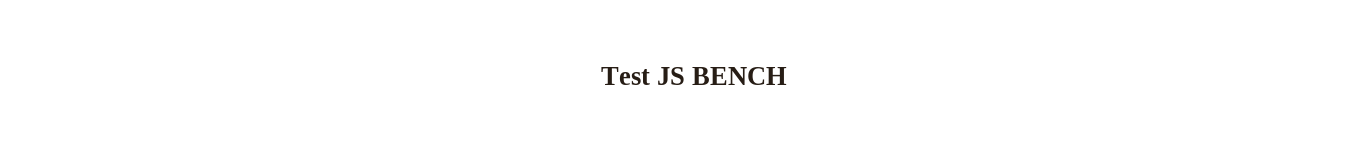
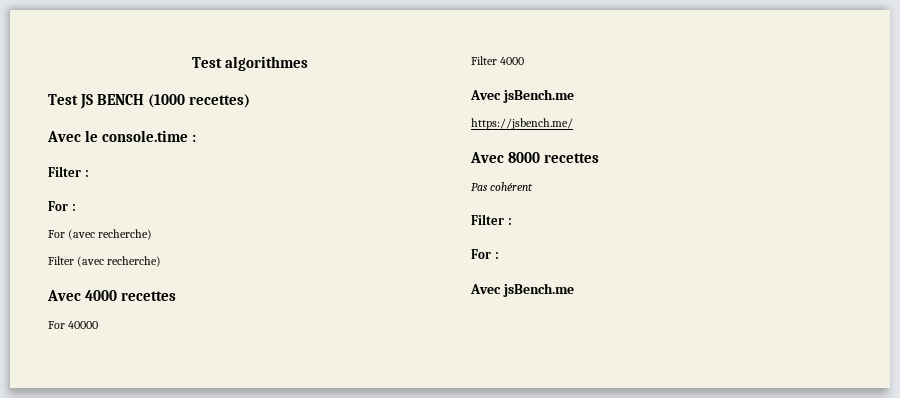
- Test JS BENCH
+ Test algorithmes
+ Test JS BENCH (1000 recettes)
+ Avec le console.time :
+ Filter :
+ For :
+ For (avec recherche)
+ Filter (avec recherche)
+ Avec 4000 recettes
+ For 40000
+ Filter 4000
+ Avec jsBench.me
+ https://jsbench.me/
+ Avec 8000 recettes
+ Pas cohérent
+ Filter :
+ For :
+ Avec jsBench.me

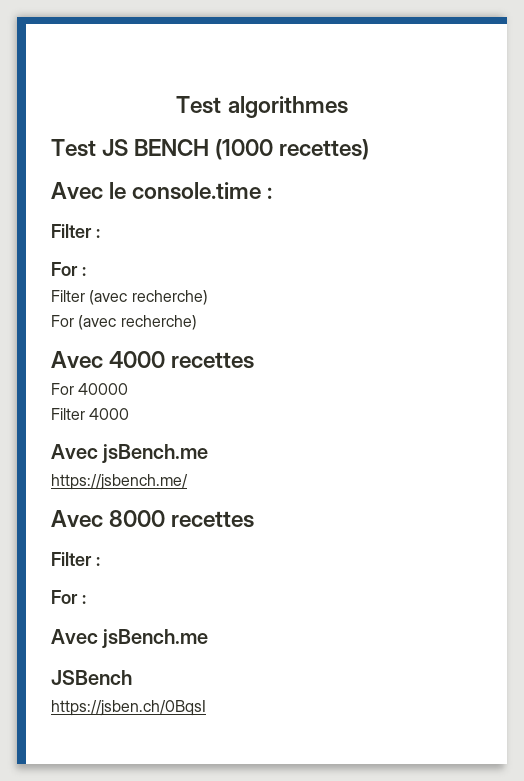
+ Filter (avec recherche)
  For (avec recherche)
- Filter (avec recherche)
- Pas cohérent
+ JSBench
+ https://jsben.ch/0BqsI

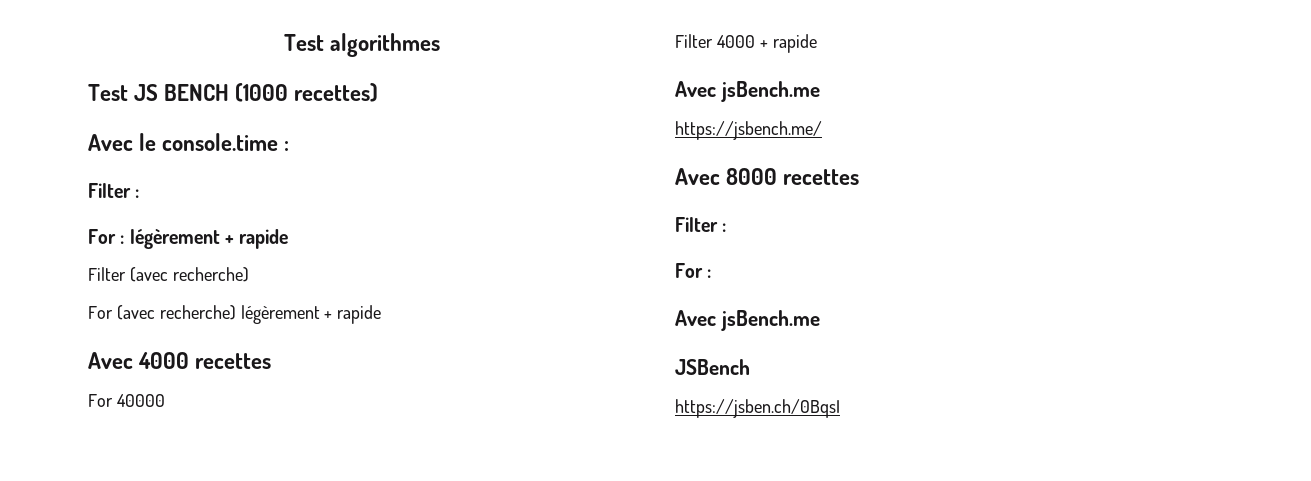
  Avec le console.time :
  Filter :
- For :
+ For : légèrement + rapide
- For (avec recherche)
+ For (avec recherche) légèrement + rapide
- Filter 4000
+ Filter 4000 + rapide

